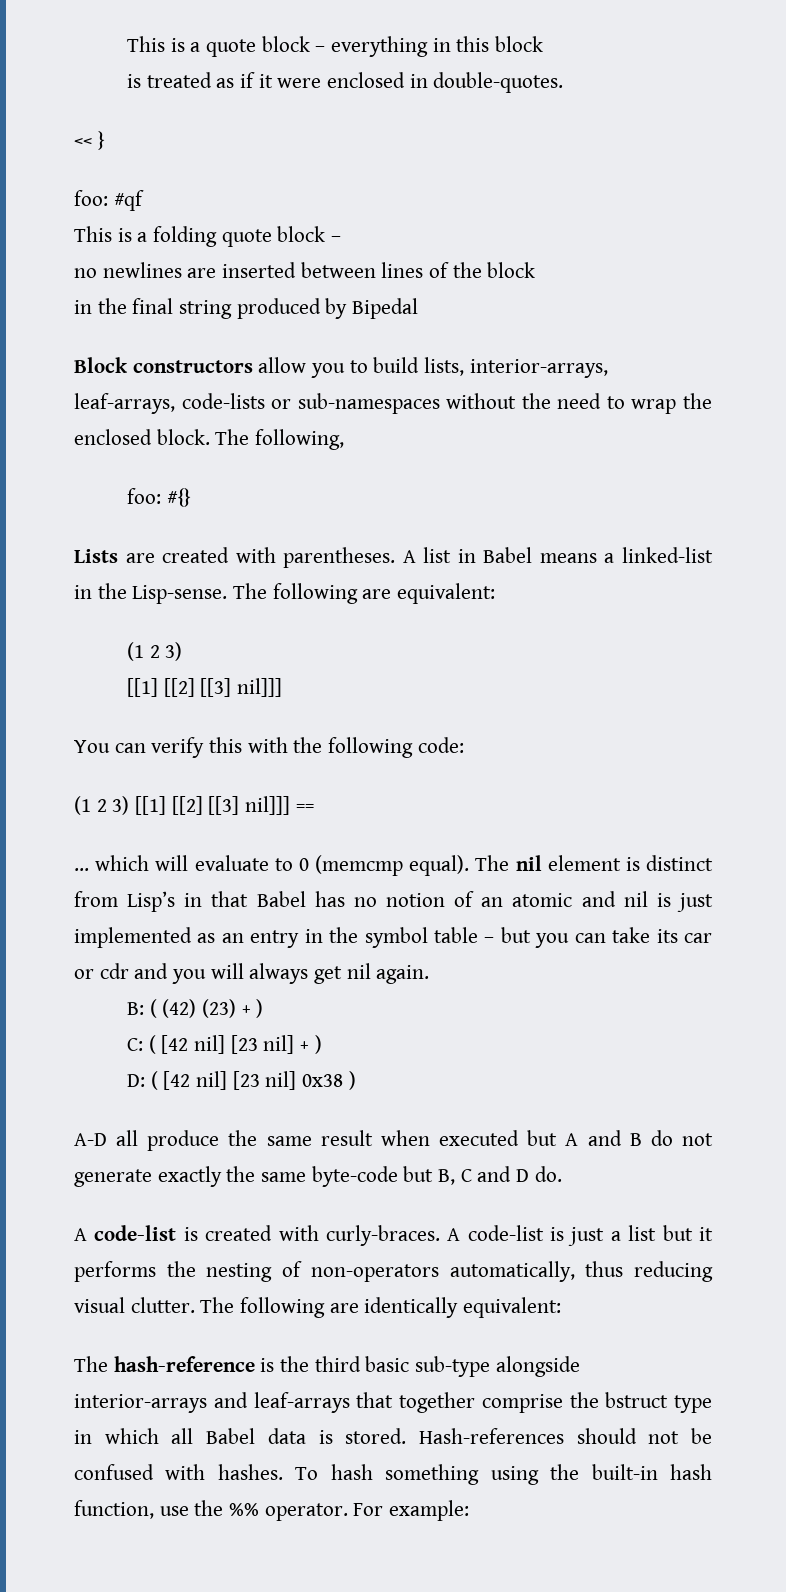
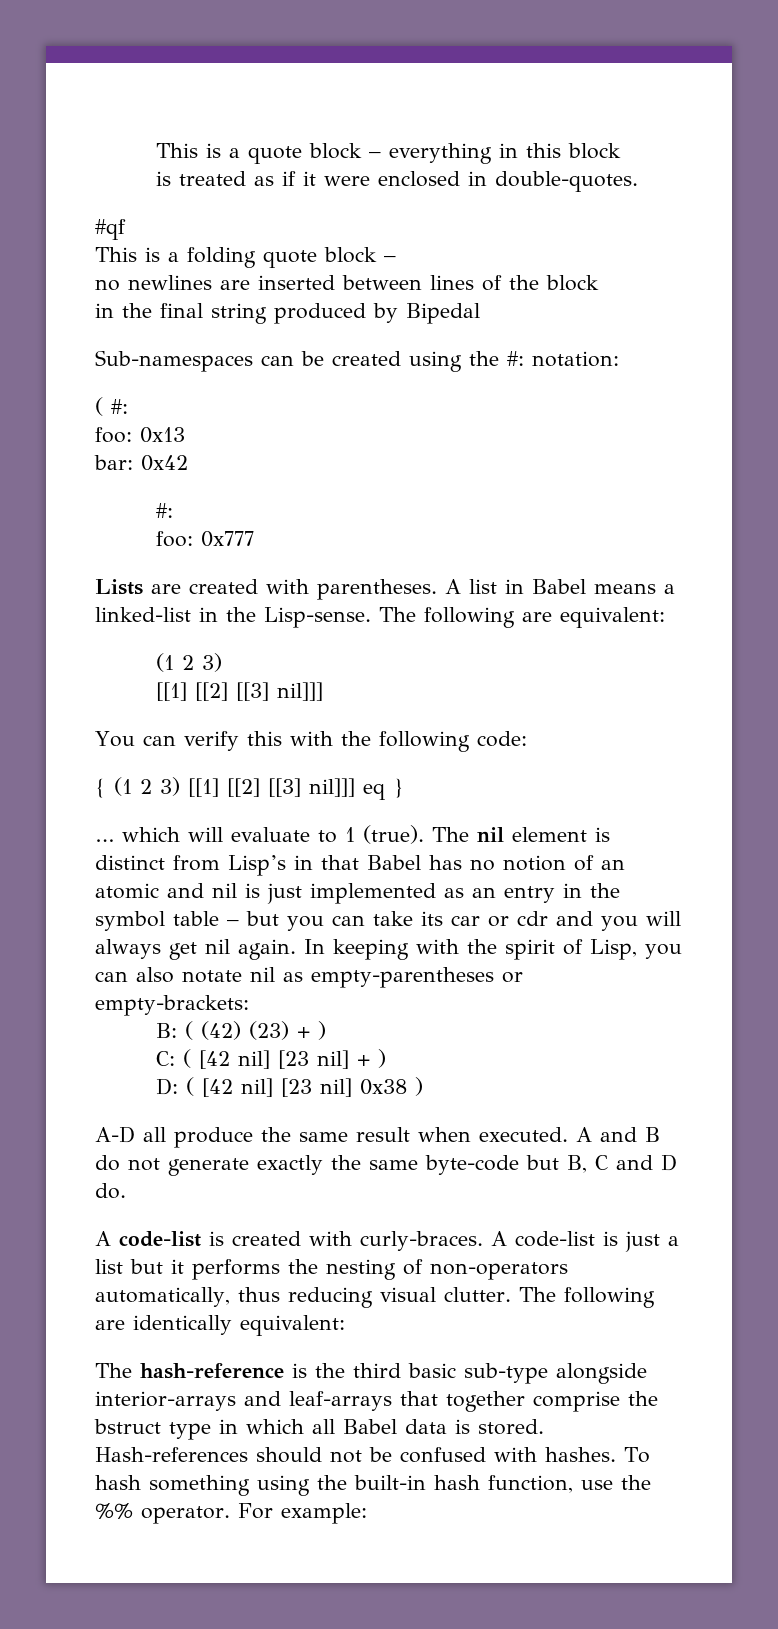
- << }
- foo: #qf
+ #qf
- Block constructors allow you to build lists, interior-arrays, leaf-arrays, code-lists or sub-namespaces without the need to wrap the enclosed block. The following,
- foo: #{}
+ Sub-namespaces can be created using the #: notation:
+ ( #:
+ foo: 0x13
+ bar: 0x42
+ #:
+ foo: 0x777
- (1 2 3) [[1] [[2] [[3] nil]]] ==
+ { (1 2 3) [[1] [[2] [[3] nil]]] eq }
- … which will evaluate to 0 (memcmp equal).
+ … which will evaluate to 1 (true).
+ In keeping with the spirit of Lisp, you can also notate nil as empty-parentheses or empty-brackets:
- A-D all produce the same result when executed but A and B do not generate exactly the same byte-code but B, C and D do.
+ A-D all produce the same result when executed. A and B do not generate exactly the same byte-code but B, C and D do.

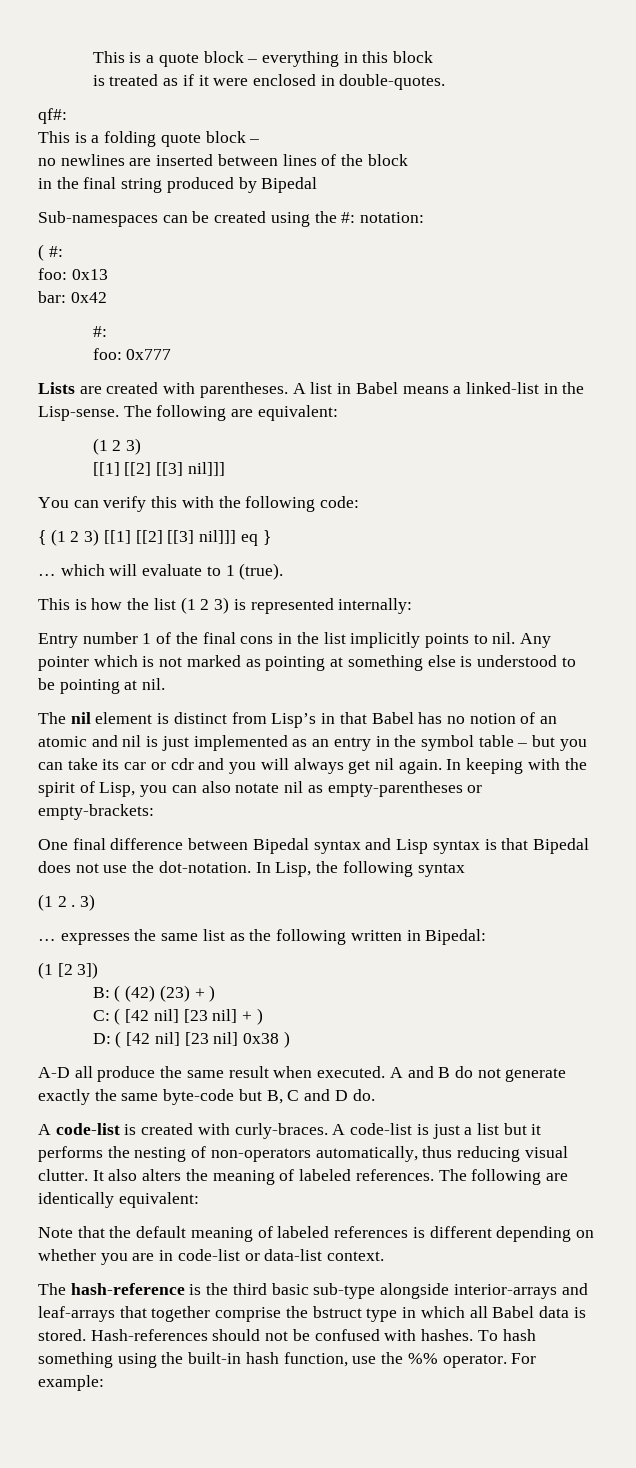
- #qf
+ qf#:
- … which will evaluate to 1 (true). The nil element is distinct from Lisp’s in that Babel has no notion of an atomic and nil is just implemented as an entry in the symbol table – but you can take its car or cdr and you will always get nil again.
+ … which will evaluate to 1 (true).
+ This is how the list (1 2 3) is represented internally:
+ Entry number 1 of the final cons in the list implicitly points to nil. Any pointer which is not marked as pointing at something else is understood to be pointing at nil.
+ The nil element is distinct from Lisp’s in that Babel has no notion of an atomic and nil is just implemented as an entry in the symbol table – but you can take its car or cdr and you will always get nil again.
+ One final difference between Bipedal syntax and Lisp syntax is that Bipedal does not use the dot-notation. In Lisp, the following syntax
+ (1 2 . 3)
+ … expresses the same list as the following written in Bipedal:
+ (1 [2 3])
+ It also alters the meaning of labeled references.
+ Note that the default meaning of labeled references is different depending on whether you are in code-list or data-list context.

